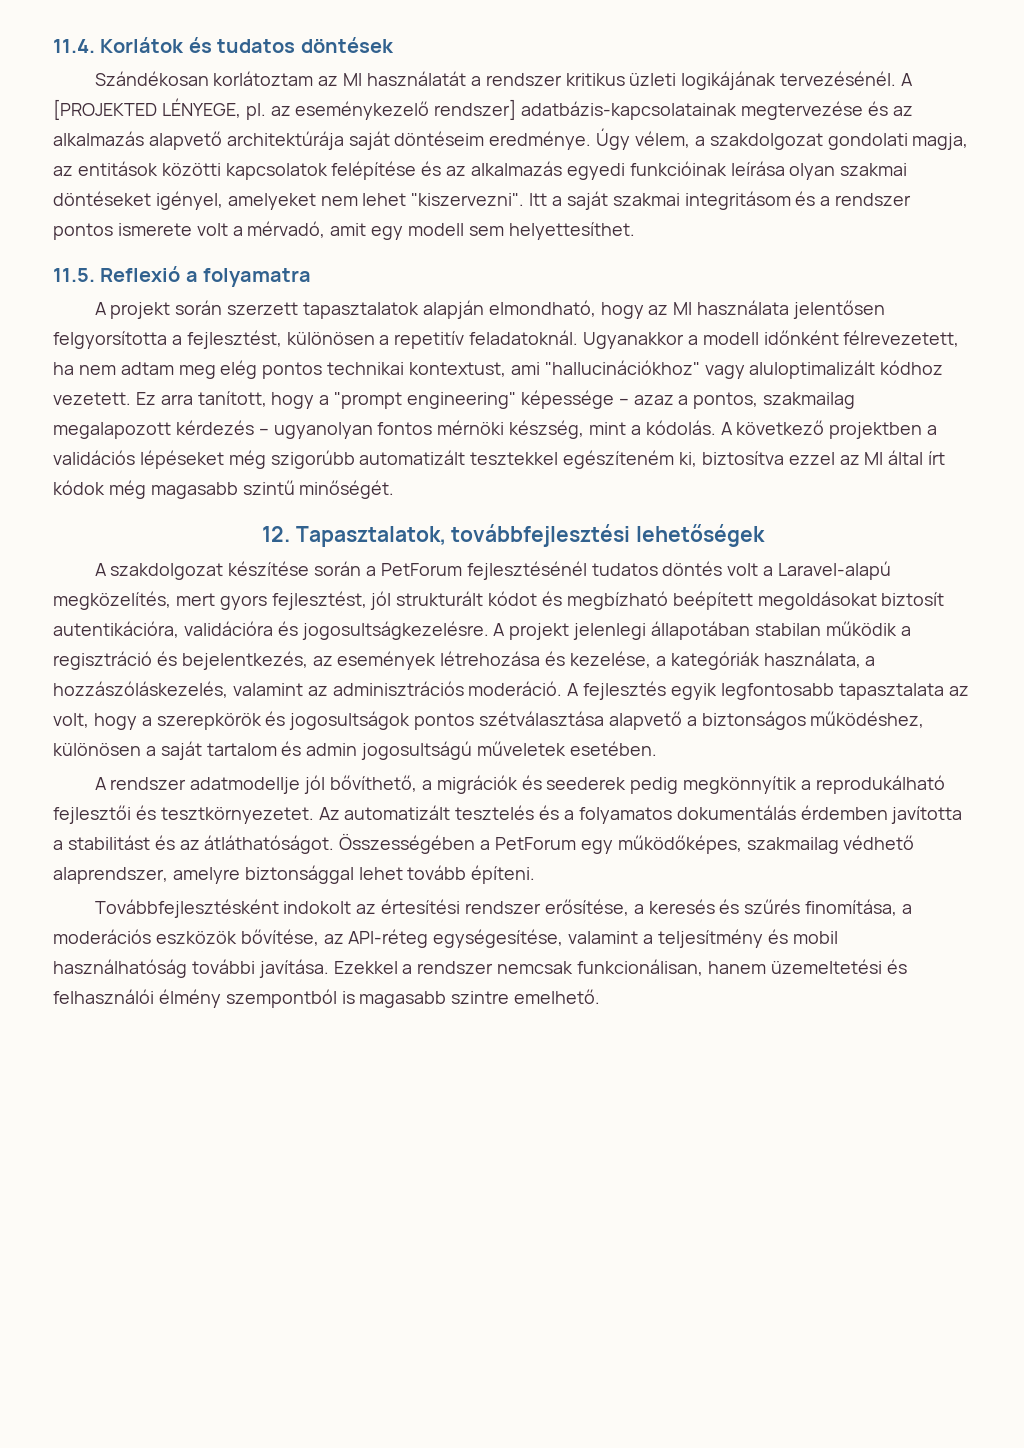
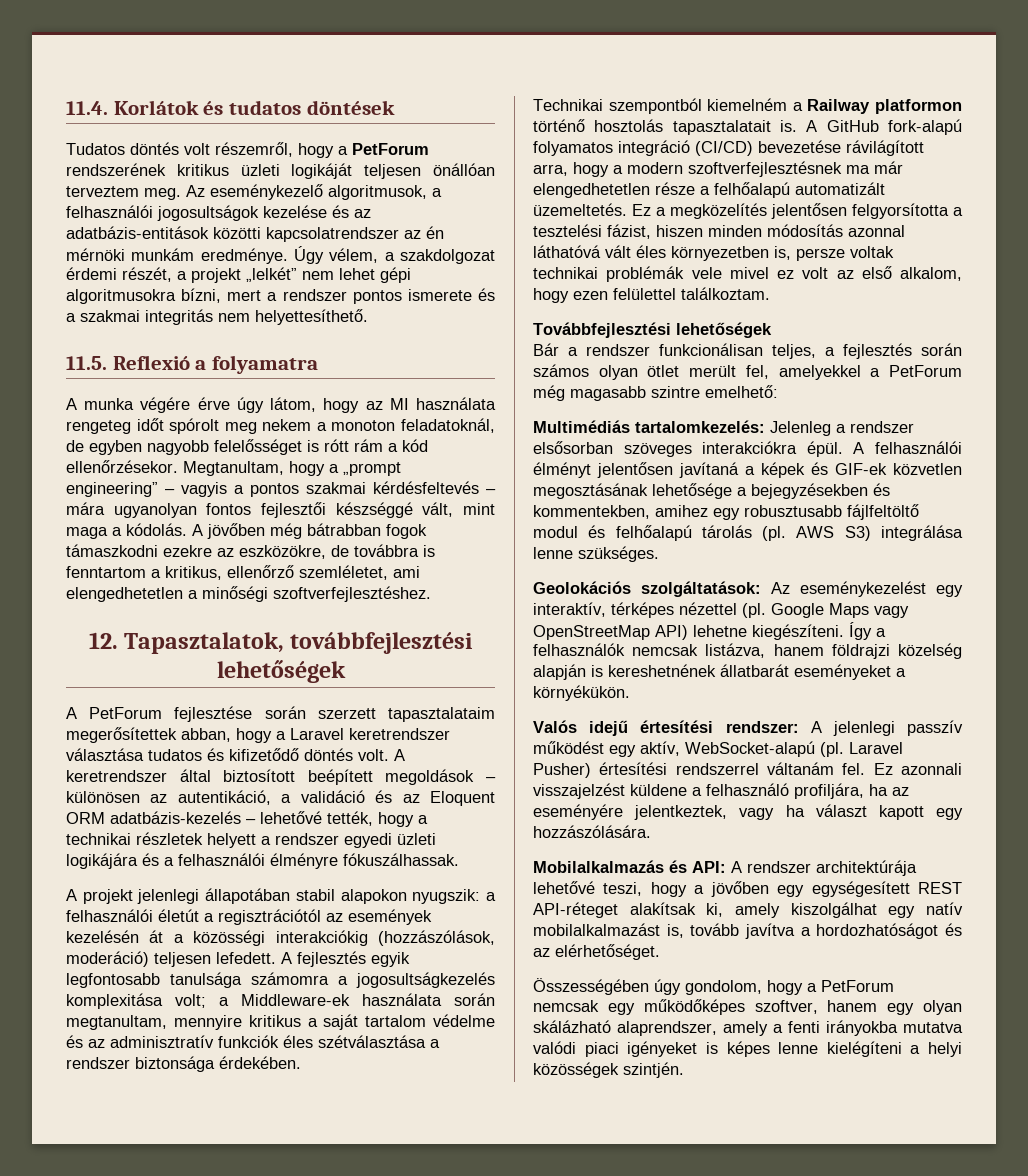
- Szándékosan korlátoztam az MI használatát a rendszer kritikus üzleti logikájának tervezésénél. A [PROJEKTED LÉNYEGE, pl. az eseménykezelő rendszer] adatbázis-kapcsolatainak megtervezése és az alkalmazás alapvető architektúrája saját döntéseim eredménye.
+ Tudatos döntés volt részemről, hogy a PetForum rendszerének kritikus üzleti logikáját teljesen önállóan terveztem meg. Az eseménykezelő algoritmusok, a felhasználói jogosultságok kezelése és az adatbázis-entitások közötti kapcsolatrendszer az én mérnöki munkám eredménye.
- Úgy vélem, a szakdolgozat gondolati magja, az entitások közötti kapcsolatok felépítése és az alkalmazás egyedi funkcióinak leírása olyan szakmai döntéseket igényel, amelyeket nem lehet "kiszervezni". Itt a saját szakmai integritásom és a rendszer pontos ismerete volt a mérvadó, amit egy modell sem helyettesíthet.
+ Úgy vélem, a szakdolgozat érdemi részét, a projekt „lelkét” nem lehet gépi algoritmusokra bízni, mert a rendszer pontos ismerete és a szakmai integritás nem helyettesíthető.
- A projekt során szerzett tapasztalatok alapján elmondható, hogy az MI használata jelentősen felgyorsította a fejlesztést, különösen a repetitív feladatoknál. Ugyanakkor a modell időnként félrevezetett, ha nem adtam meg elég pontos technikai kontextust, ami "hallucinációkhoz" vagy aluloptimalizált kódhoz vezetett. Ez arra tanított, hogy a "prompt engineering" képessége – azaz a pontos, szakmailag megalapozott kérdezés – ugyanolyan fontos mérnöki készség, mint a kódolás. A következő projektben a validációs lépéseket még szigorúbb automatizált tesztekkel egészíteném ki, biztosítva ezzel az MI által írt kódok még magasabb szintű minőségét.
+ A munka végére érve úgy látom, hogy az MI használata rengeteg időt spórolt meg nekem a monoton feladatoknál, de egyben nagyobb felelősséget is rótt rám a kód ellenőrzésekor. Megtanultam, hogy a „prompt engineering” – vagyis a pontos szakmai kérdésfeltevés – mára ugyanolyan fontos fejlesztői készséggé vált, mint maga a kódolás. A jövőben még bátrabban fogok támaszkodni ezekre az eszközökre, de továbbra is fenntartom a kritikus, ellenőrző szemléletet, ami elengedhetetlen a minőségi szoftverfejlesztéshez.
- A szakdolgozat készítése során a PetForum fejlesztésénél tudatos döntés volt a Laravel-alapú megközelítés, mert gyors fejlesztést, jól strukturált kódot és megbízható beépített megoldásokat biztosít autentikációra, validációra és jogosultságkezelésre. A projekt jelenlegi állapotában stabilan működik a regisztráció és bejelentkezés, az események létrehozása és kezelése, a kategóriák használata, a hozzászóláskezelés, valamint az adminisztrációs moderáció. A fejlesztés egyik legfontosabb tapasztalata az volt, hogy a szerepkörök és jogosultságok pontos szétválasztása alapvető a biztonságos működéshez, különösen a saját tartalom és admin jogosultságú műveletek esetében.
- A rendszer adatmodellje jól bővíthető, a migrációk és seederek pedig megkönnyítik a reprodukálható fejlesztői és tesztkörnyezetet. Az automatizált tesztelés és a folyamatos dokumentálás érdemben javította a stabilitást és az átláthatóságot. Összességében a PetForum egy működőképes, szakmailag védhető alaprendszer, amelyre biztonsággal lehet tovább építeni.
- Továbbfejlesztésként indokolt az értesítési rendszer erősítése, a keresés és szűrés finomítása, a moderációs eszközök bővítése, az API-réteg egységesítése, valamint a teljesítmény és mobil használhatóság további javítása. Ezekkel a rendszer nemcsak funkcionálisan, hanem üzemeltetési és felhasználói élmény szempontból is magasabb szintre emelhető.
+ A PetForum fejlesztése során szerzett tapasztalataim megerősítettek abban, hogy a Laravel keretrendszer választása tudatos és kifizetődő döntés volt. A keretrendszer által biztosított beépített megoldások – különösen az autentikáció, a validáció és az Eloquent ORM adatbázis-kezelés – lehetővé tették, hogy a technikai részletek helyett a rendszer egyedi üzleti logikájára és a felhasználói élményre fókuszálhassak.
+ A projekt jelenlegi állapotában stabil alapokon nyugszik: a felhasználói életút a regisztrációtól az események kezelésén át a közösségi interakciókig (hozzászólások, moderáció) teljesen lefedett. A fejlesztés egyik legfontosabb tanulsága számomra a jogosultságkezelés komplexitása volt; a Middleware-ek használata során megtanultam, mennyire kritikus a saját tartalom védelme és az adminisztratív funkciók éles szétválasztása a rendszer biztonsága érdekében.
+ Technikai szempontból kiemelném a Railway platformon történő hosztolás tapasztalatait is. A GitHub fork-alapú folyamatos integráció (CI/CD) bevezetése rávilágított arra, hogy a modern szoftverfejlesztésnek ma már elengedhetetlen része a felhőalapú automatizált üzemeltetés. Ez a megközelítés jelentősen felgyorsította a tesztelési fázist, hiszen minden módosítás azonnal láthatóvá vált éles környezetben is, persze voltak technikai problémák vele mivel ez volt az első alkalom, hogy ezen felülettel találkoztam.
+ Továbbfejlesztési lehetőségek
+ Bár a rendszer funkcionálisan teljes, a fejlesztés során számos olyan ötlet merült fel, amelyekkel a PetForum még magasabb szintre emelhető:
+ Multimédiás tartalomkezelés: Jelenleg a rendszer elsősorban szöveges interakciókra épül. A felhasználói élményt jelentősen javítaná a képek és GIF-ek közvetlen megosztásának lehetősége a bejegyzésekben és kommentekben, amihez egy robusztusabb fájlfeltöltő modul és felhőalapú tárolás (pl. AWS S3) integrálása lenne szükséges.
+ Geolokációs szolgáltatások: Az eseménykezelést egy interaktív, térképes nézettel (pl. Google Maps vagy OpenStreetMap API) lehetne kiegészíteni. Így a felhasználók nemcsak listázva, hanem földrajzi közelség alapján is kereshetnének állatbarát eseményeket a környékükön.
+ Valós idejű értesítési rendszer: A jelenlegi passzív működést egy aktív, WebSocket-alapú (pl. Laravel Pusher) értesítési rendszerrel váltanám fel. Ez azonnali visszajelzést küldene a felhasználó profiljára, ha az eseményére jelentkeztek, vagy ha választ kapott egy hozzászólására.
+ Mobilalkalmazás és API: A rendszer architektúrája lehetővé teszi, hogy a jövőben egy egységesített REST API-réteget alakítsak ki, amely kiszolgálhat egy natív mobilalkalmazást is, tovább javítva a hordozhatóságot és az elérhetőséget.
+ Összességében úgy gondolom, hogy a PetForum nemcsak egy működőképes szoftver, hanem egy olyan skálázható alaprendszer, amely a fenti irányokba mutatva valódi piaci igényeket is képes lenne kielégíteni a helyi közösségek szintjén.

